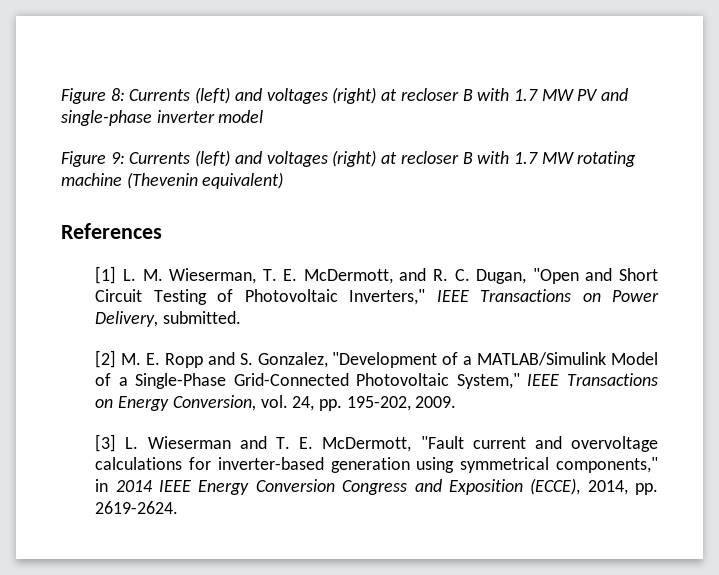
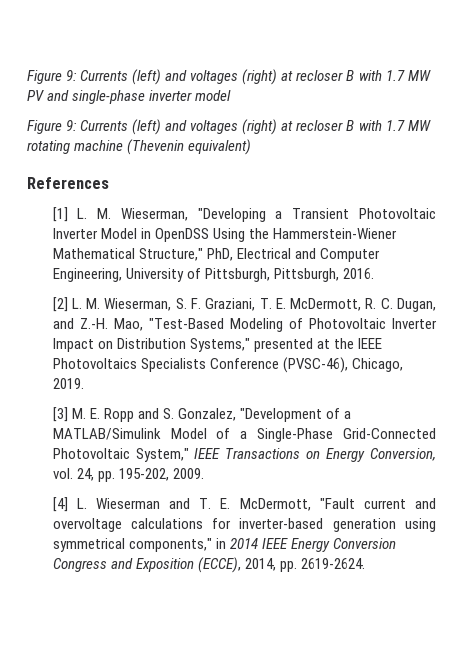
- Figure 8: Currents (left) and voltages (right) at recloser B with 1.7 MW PV and single-phase inverter model
+ Figure 9: Currents (left) and voltages (right) at recloser B with 1.7 MW PV and single-phase inverter model
- [1] L. M. Wieserman, T. E. McDermott, and R. C. Dugan, "Open and Short Circuit Testing of Photovoltaic Inverters," IEEE Transactions on Power Delivery, submitted.
- [2] M. E. Ropp and S. Gonzalez, "Development of a MATLAB/Simulink Model of a Single-Phase Grid-Connected Photovoltaic System," IEEE Transactions on Energy Conversion, vol. 24, pp. 195-202, 2009.
+ [1] L. M. Wieserman, "Developing a Transient Photovoltaic Inverter Model in OpenDSS Using the Hammerstein-Wiener Mathematical Structure," PhD, Electrical and Computer Engineering, University of Pittsburgh, Pittsburgh, 2016.
+ [2] L. M. Wieserman, S. F. Graziani, T. E. McDermott, R. C. Dugan, and Z.-H. Mao, "Test-Based Modeling of Photovoltaic Inverter Impact on Distribution Systems," presented at the IEEE Photovoltaics Specialists Conference (PVSC-46), Chicago, 2019.
+ [3] M. E. Ropp and S. Gonzalez, "Development of a MATLAB/Simulink Model of a Single-Phase Grid-Connected Photovoltaic System," IEEE Transactions on Energy Conversion, vol. 24, pp. 195-202, 2009.
- [3] L. Wieserman and T. E. McDermott, "Fault current and overvoltage calculations for inverter-based generation using symmetrical components," in 2014 IEEE Energy Conversion Congress and Exposition (ECCE), 2014, pp. 2619-2624.
+ [4] L. Wieserman and T. E. McDermott, "Fault current and overvoltage calculations for inverter-based generation using symmetrical components," in 2014 IEEE Energy Conversion Congress and Exposition (ECCE), 2014, pp. 2619-2624.

